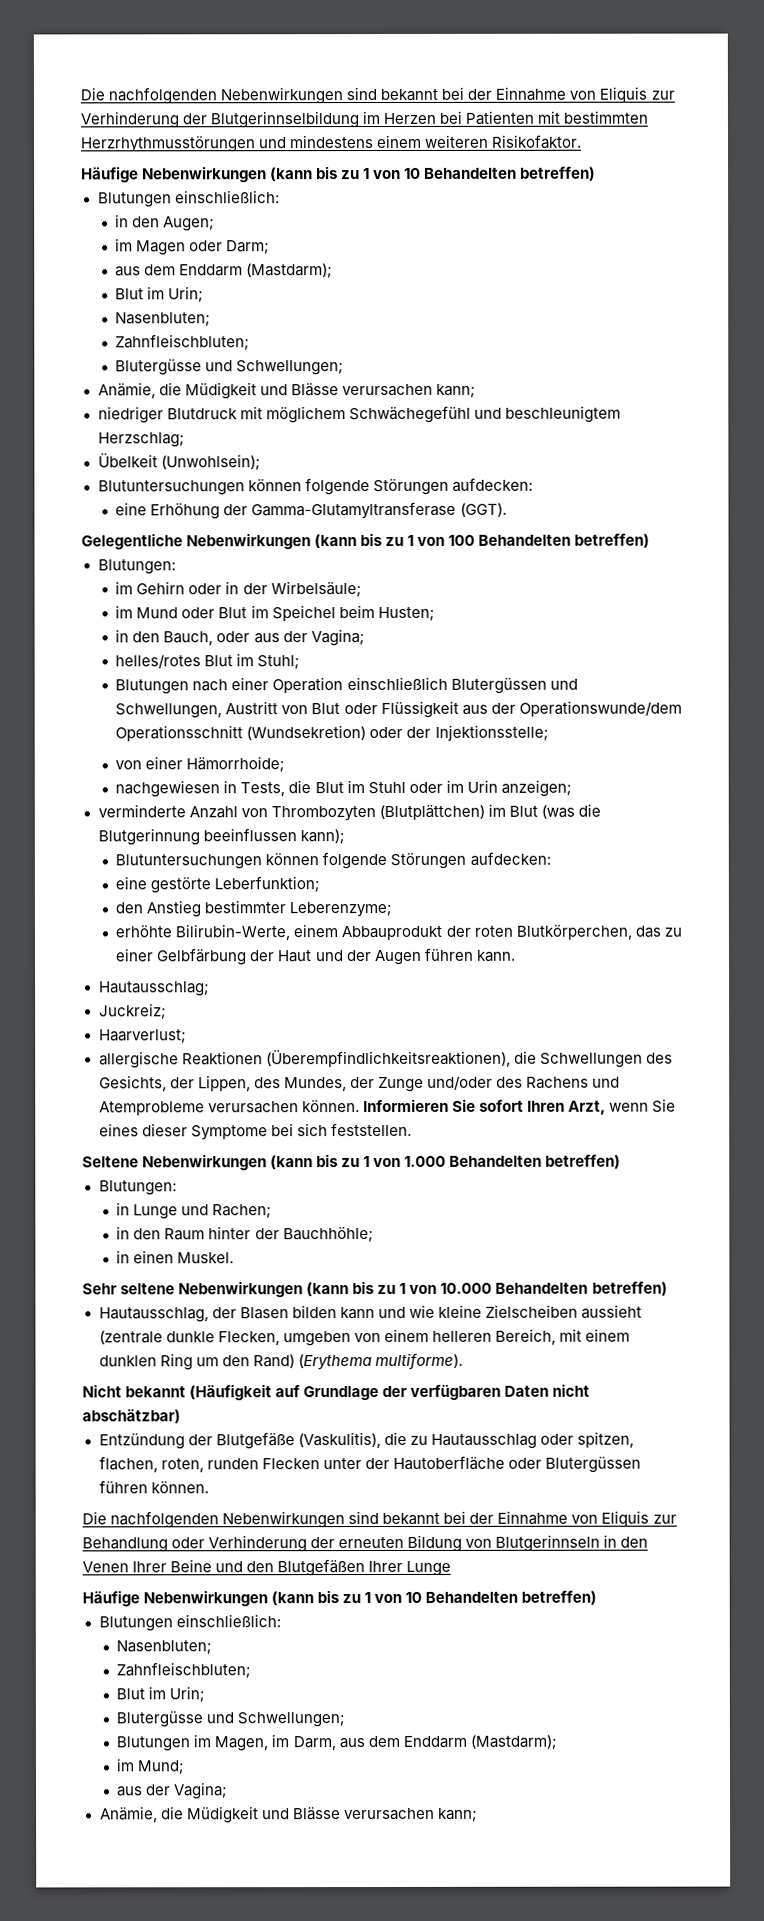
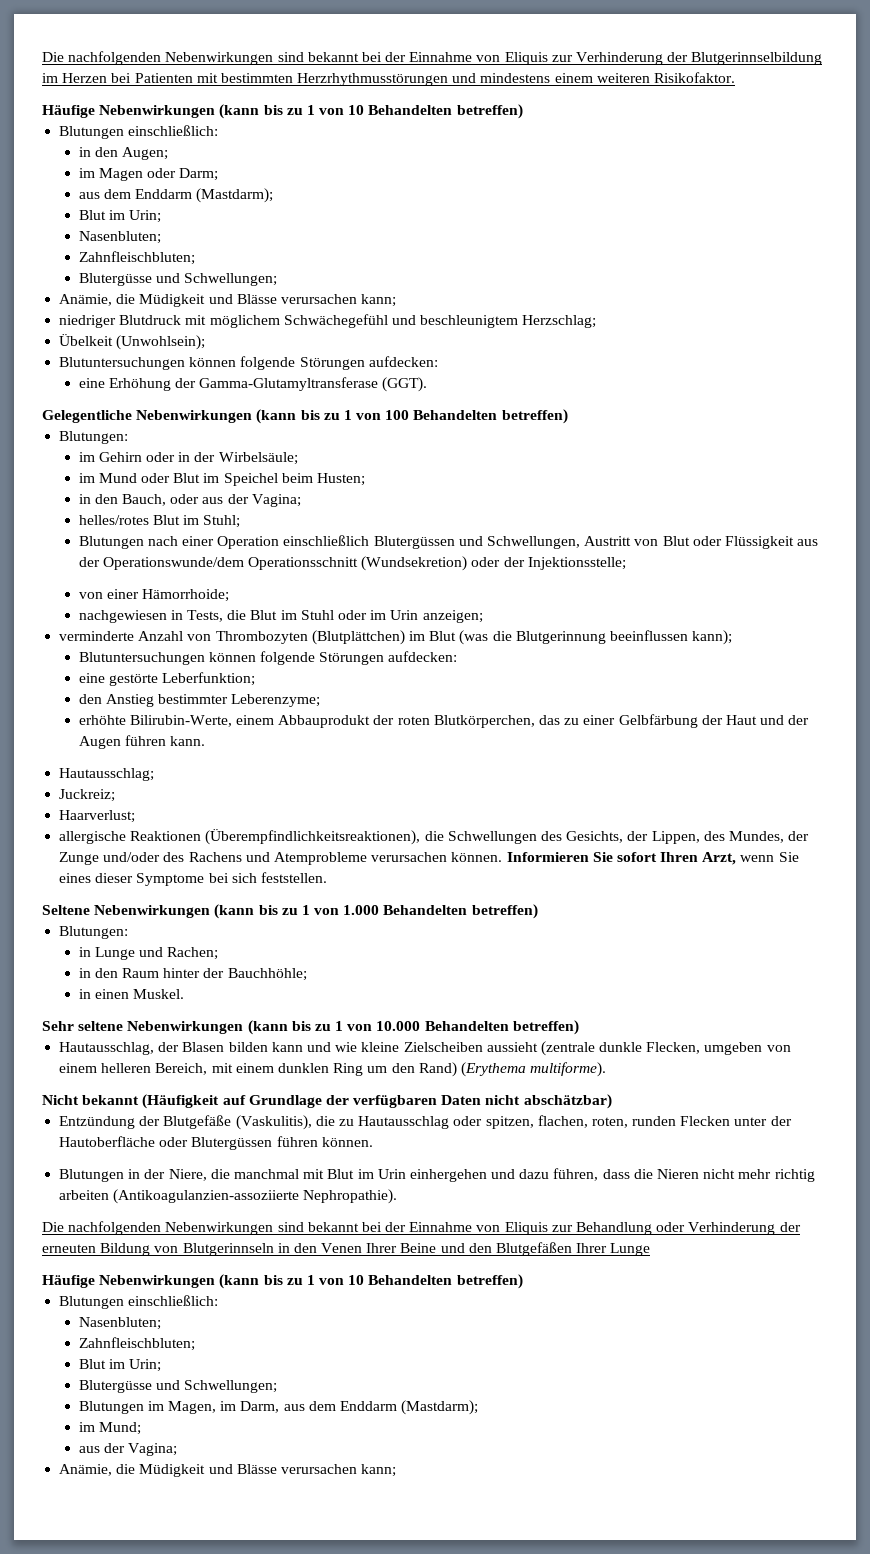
+ Blutungen in der Niere, die manchmal mit Blut im Urin einhergehen und dazu führen, dass die Nieren nicht mehr richtig arbeiten (Antikoagulanzien-assoziierte Nephropathie).

